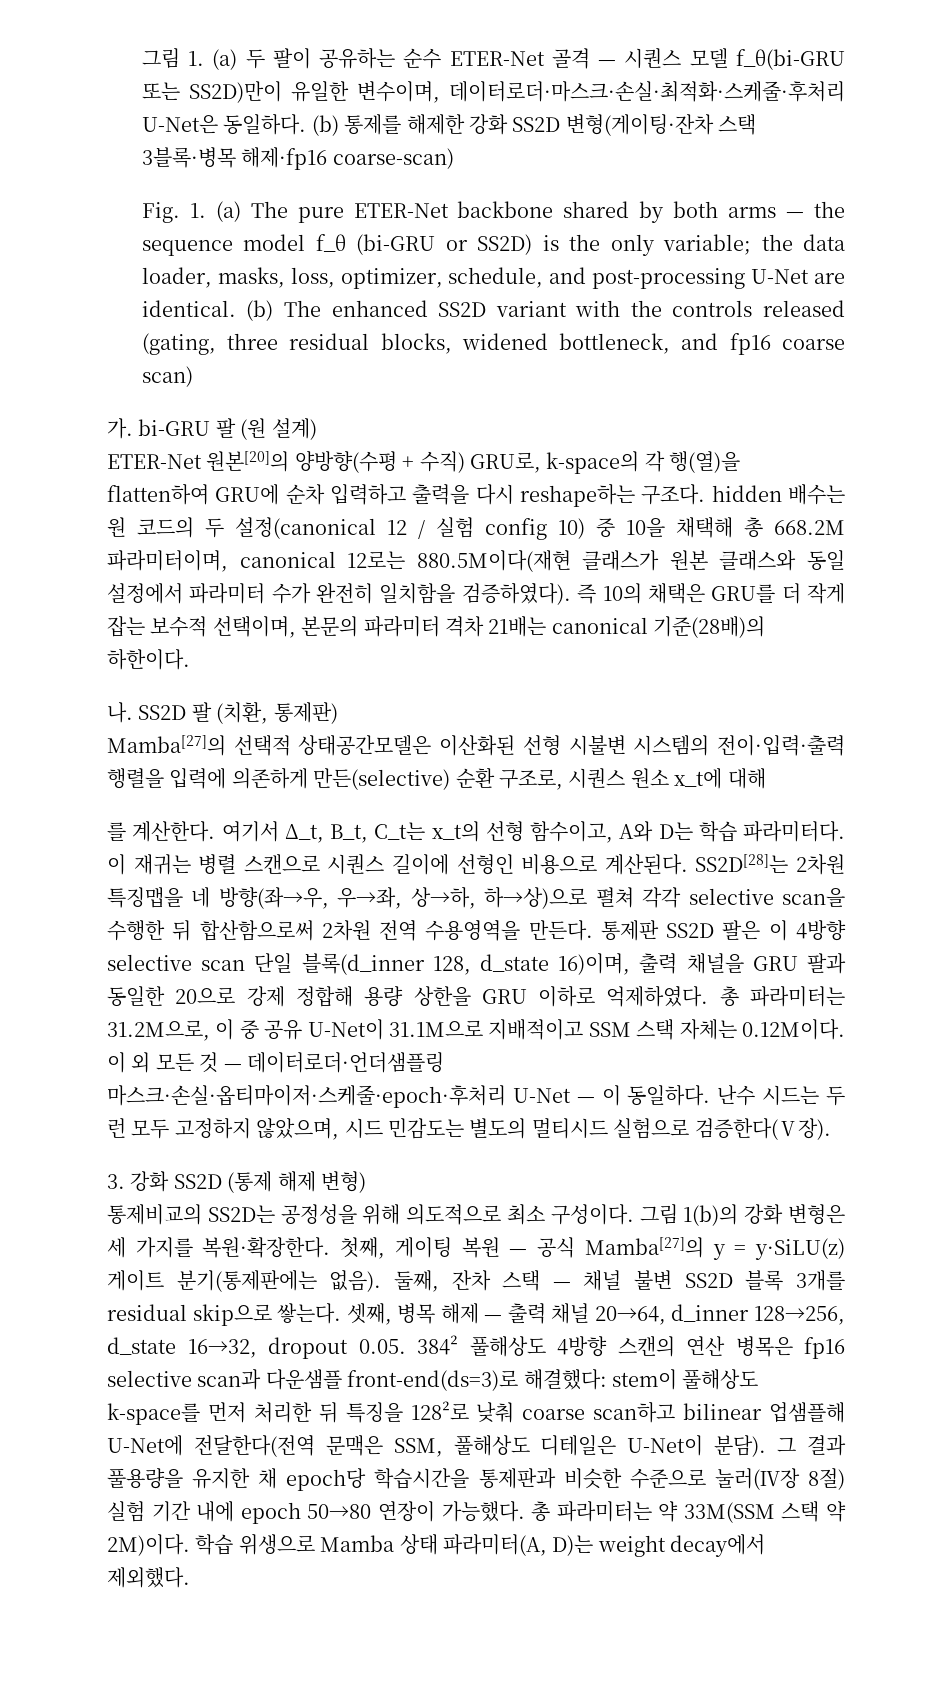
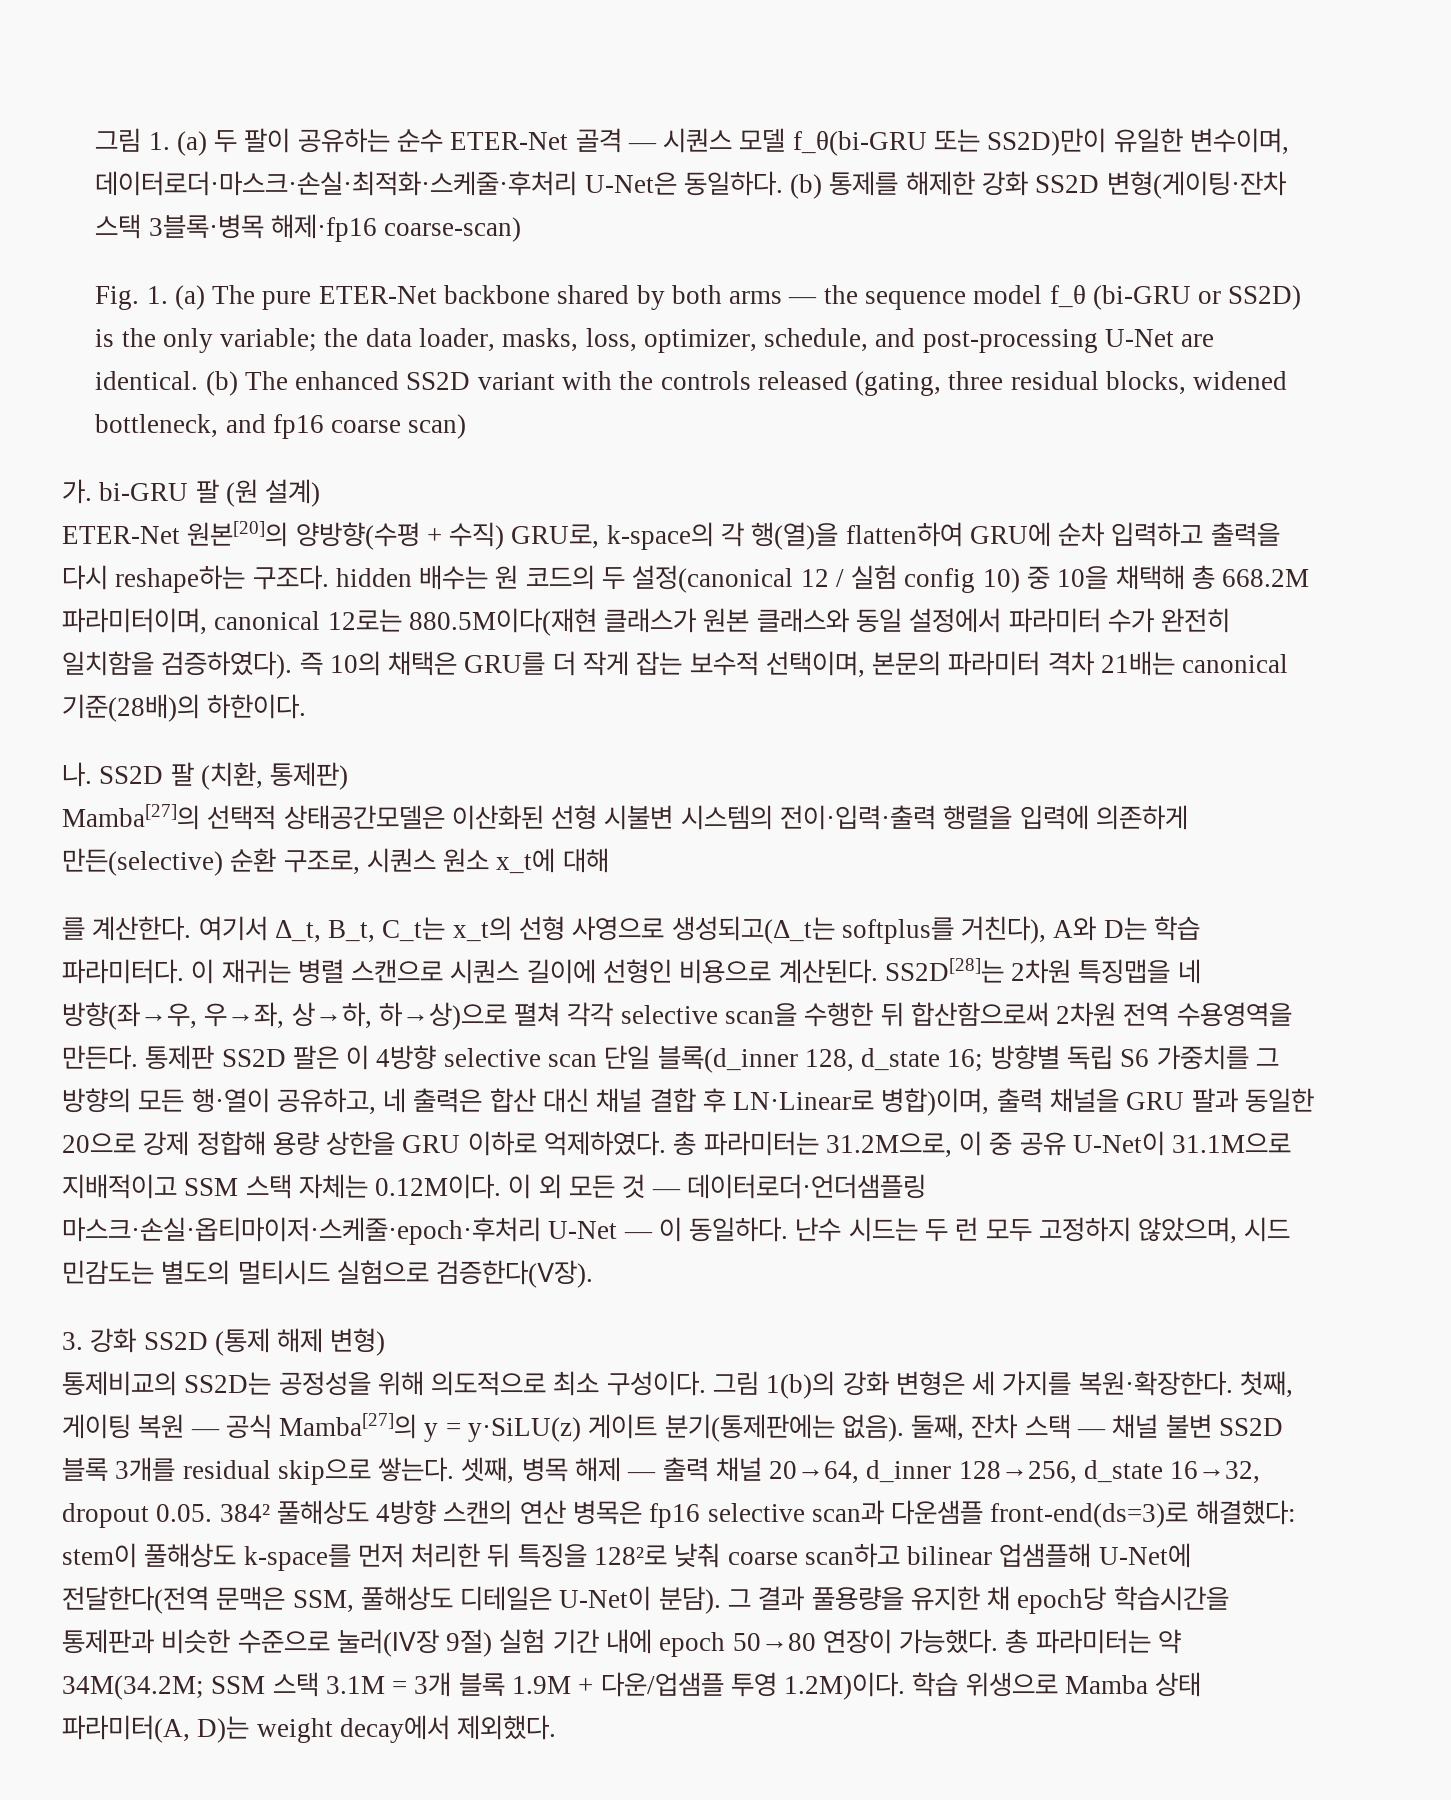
- 여기서 Δ_t, B_t, C_t는 x_t의 선형 함수이고, A와 D는 학습 파라미터다.
+ 여기서 Δ_t, B_t, C_t는 x_t의 선형 사영으로 생성되고(Δ_t는 softplus를 거친다), A와 D는 학습 파라미터다.
- 통제판 SS2D 팔은 이 4방향 selective scan 단일 블록(d_inner 128, d_state 16)이며, 출력 채널을 GRU 팔과 동일한 20으로 강제 정합해 용량 상한을 GRU 이하로 억제하였다.
+ 통제판 SS2D 팔은 이 4방향 selective scan 단일 블록(d_inner 128, d_state 16; 방향별 독립 S6 가중치를 그 방향의 모든 행·열이 공유하고, 네 출력은 합산 대신 채널 결합 후 LN·Linear로 병합)이며, 출력 채널을 GRU 팔과 동일한 20으로 강제 정합해 용량 상한을 GRU 이하로 억제하였다.
- 그 결과 풀용량을 유지한 채 epoch당 학습시간을 통제판과 비슷한 수준으로 눌러(Ⅳ장 8절) 실험 기간 내에 epoch 50→80 연장이 가능했다.
+ 그 결과 풀용량을 유지한 채 epoch당 학습시간을 통제판과 비슷한 수준으로 눌러(Ⅳ장 9절) 실험 기간 내에 epoch 50→80 연장이 가능했다.
- 총 파라미터는 약 33M(SSM 스택 약 2M)이다. 학습 위생으로 Mamba 상태 파라미터(A, D)는 weight decay에서 제외했다.
+ 총 파라미터는 약 34M(34.2M; SSM 스택 3.1M = 3개 블록 1.9M + 다운/업샘플 투영 1.2M)이다. 학습 위생으로 Mamba 상태 파라미터(A, D)는 weight decay에서 제외했다.

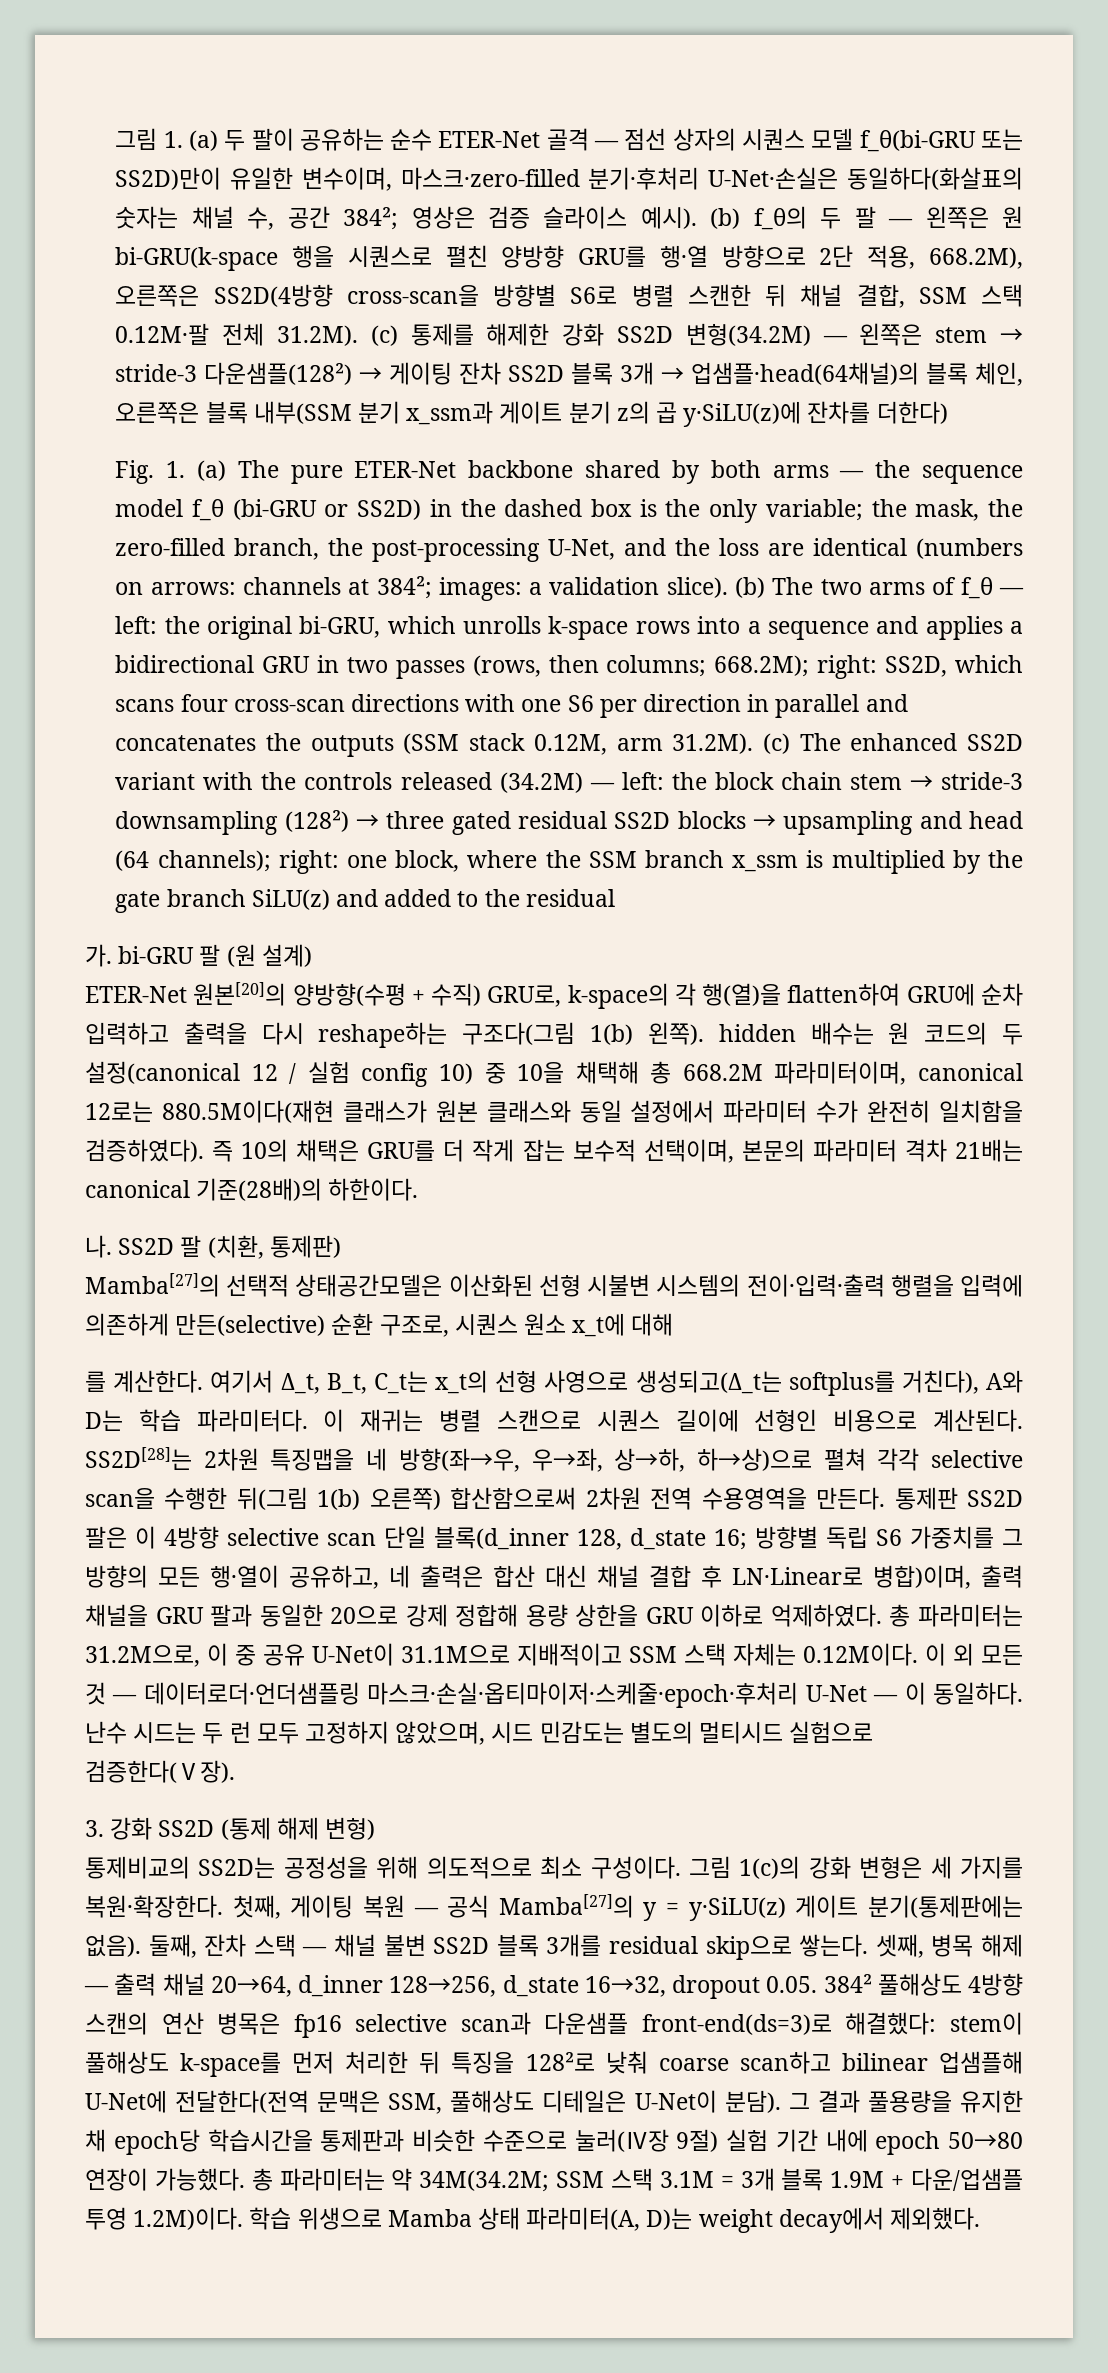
- 그림 1. (a) 두 팔이 공유하는 순수 ETER-Net 골격 — 시퀀스 모델 f_θ(bi-GRU 또는 SS2D)만이 유일한 변수이며, 데이터로더·마스크·손실·최적화·스케줄·후처리 U-Net은 동일하다. (b) 통제를 해제한 강화 SS2D 변형(게이팅·잔차 스택 3블록·병목 해제·fp16 coarse-scan)
+ 그림 1. (a) 두 팔이 공유하는 순수 ETER-Net 골격 — 점선 상자의 시퀀스 모델 f_θ(bi-GRU 또는 SS2D)만이 유일한 변수이며, 마스크·zero-filled 분기·후처리 U-Net·손실은 동일하다(화살표의 숫자는 채널 수, 공간 384²; 영상은 검증 슬라이스 예시). (b) f_θ의 두 팔 — 왼쪽은 원 bi-GRU(k-space 행을 시퀀스로 펼친 양방향 GRU를 행·열 방향으로 2단 적용, 668.2M), 오른쪽은 SS2D(4방향 cross-scan을 방향별 S6로 병렬 스캔한 뒤 채널 결합, SSM 스택 0.12M·팔 전체 31.2M). (c) 통제를 해제한 강화 SS2D 변형(34.2M) — 왼쪽은 stem → stride-3 다운샘플(128²) → 게이팅 잔차 SS2D 블록 3개 → 업샘플·head(64채널)의 블록 체인, 오른쪽은 블록 내부(SSM 분기 x_ssm과 게이트 분기 z의 곱 y·SiLU(z)에 잔차를 더한다)
- Fig. 1. (a) The pure ETER-Net backbone shared by both arms — the sequence model f_θ (bi-GRU or SS2D) is the only variable; the data loader, masks, loss, optimizer, schedule, and post-processing U-Net are identical. (b) The enhanced SS2D variant with the controls released (gating, three residual blocks, widened bottleneck, and fp16 coarse scan)
+ Fig. 1. (a) The pure ETER-Net backbone shared by both arms — the sequence model f_θ (bi-GRU or SS2D) in the dashed box is the only variable; the mask, the zero-filled branch, the post-processing U-Net, and the loss are identical (numbers on arrows: channels at 384²; images: a validation slice). (b) The two arms of f_θ — left: the original bi-GRU, which unrolls k-space rows into a sequence and applies a bidirectional GRU in two passes (rows, then columns; 668.2M); right: SS2D, which scans four cross-scan directions with one S6 per direction in parallel and concatenates the outputs (SSM stack 0.12M, arm 31.2M). (c) The enhanced SS2D variant with the controls released (34.2M) — left: the block chain stem → stride-3 downsampling (128²) → three gated residual SS2D blocks → upsampling and head (64 channels); right: one block, where the SSM branch x_ssm is multiplied by the gate branch SiLU(z) and added to the residual
- ETER-Net 원본[20]의 양방향(수평 + 수직) GRU로, k-space의 각 행(열)을 flatten하여 GRU에 순차 입력하고 출력을 다시 reshape하는 구조다. hidden 배수는 원 코드의 두 설정(canonical 12 / 실험 config 10) 중 10을 채택해 총 668.2M 파라미터이며, canonical 12로는 880.5M이다(재현 클래스가 원본 클래스와 동일 설정에서 파라미터 수가 완전히 일치함을 검증하였다).
+ ETER-Net 원본[20]의 양방향(수평 + 수직) GRU로, k-space의 각 행(열)을 flatten하여 GRU에 순차 입력하고 출력을 다시 reshape하는 구조다(그림 1(b) 왼쪽). hidden 배수는 원 코드의 두 설정(canonical 12 / 실험 config 10) 중 10을 채택해 총 668.2M 파라미터이며, canonical 12로는 880.5M이다(재현 클래스가 원본 클래스와 동일 설정에서 파라미터 수가 완전히 일치함을 검증하였다).
- SS2D[28]는 2차원 특징맵을 네 방향(좌→우, 우→좌, 상→하, 하→상)으로 펼쳐 각각 selective scan을 수행한 뒤 합산함으로써 2차원 전역 수용영역을 만든다.
+ SS2D[28]는 2차원 특징맵을 네 방향(좌→우, 우→좌, 상→하, 하→상)으로 펼쳐 각각 selective scan을 수행한 뒤(그림 1(b) 오른쪽) 합산함으로써 2차원 전역 수용영역을 만든다.
- 그림 1(b)의 강화 변형은 세 가지를 복원·확장한다.
+ 그림 1(c)의 강화 변형은 세 가지를 복원·확장한다.

